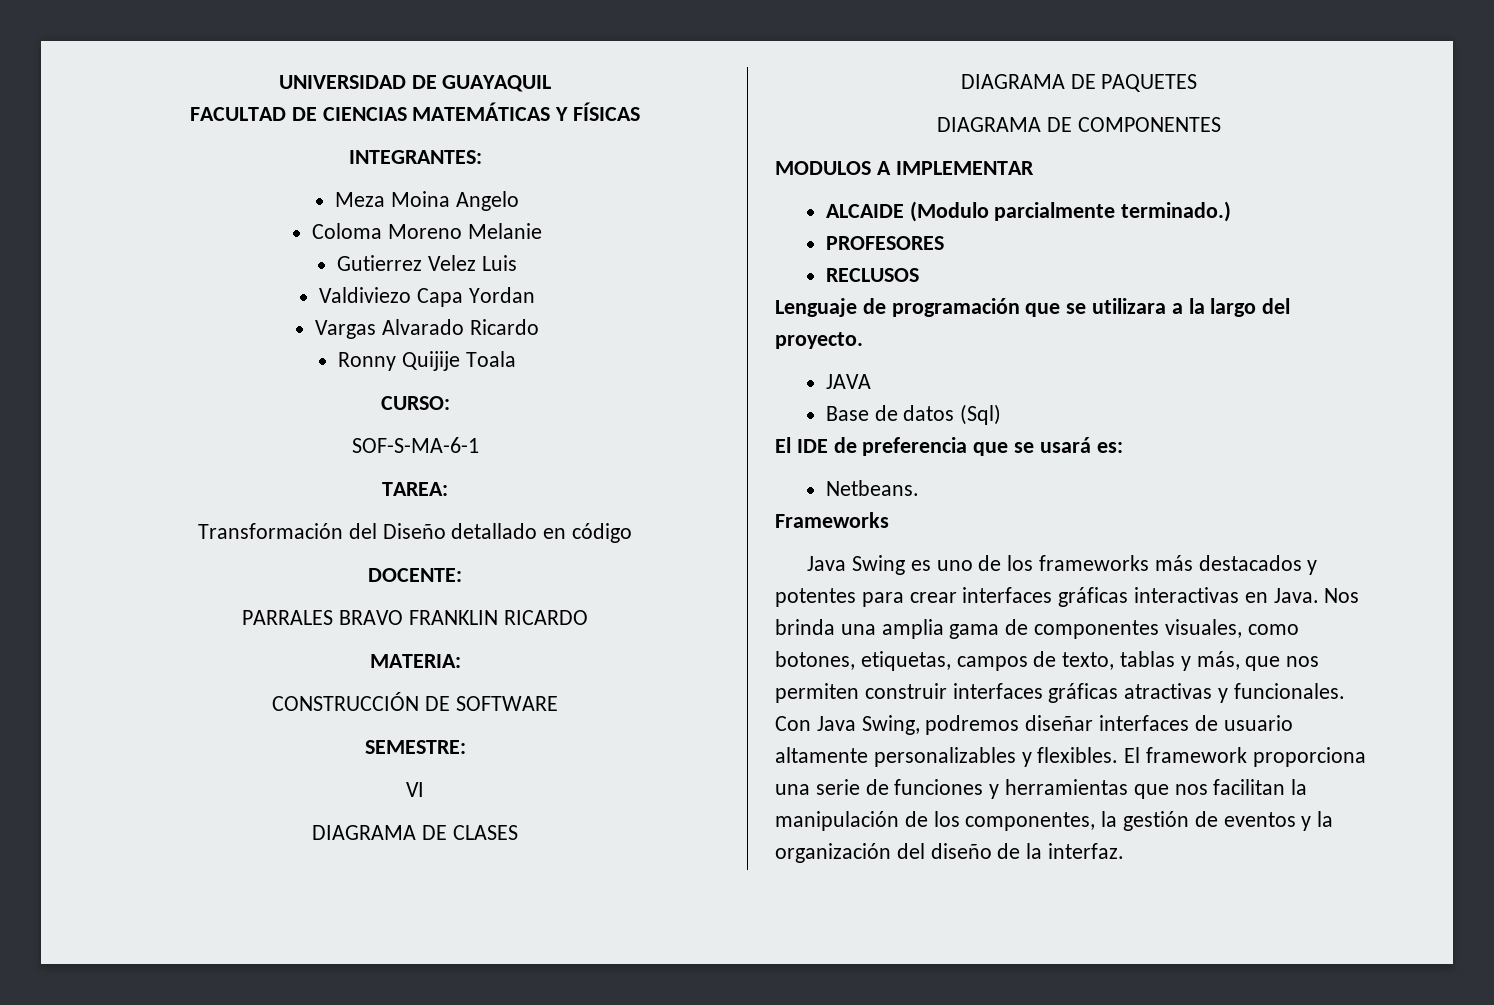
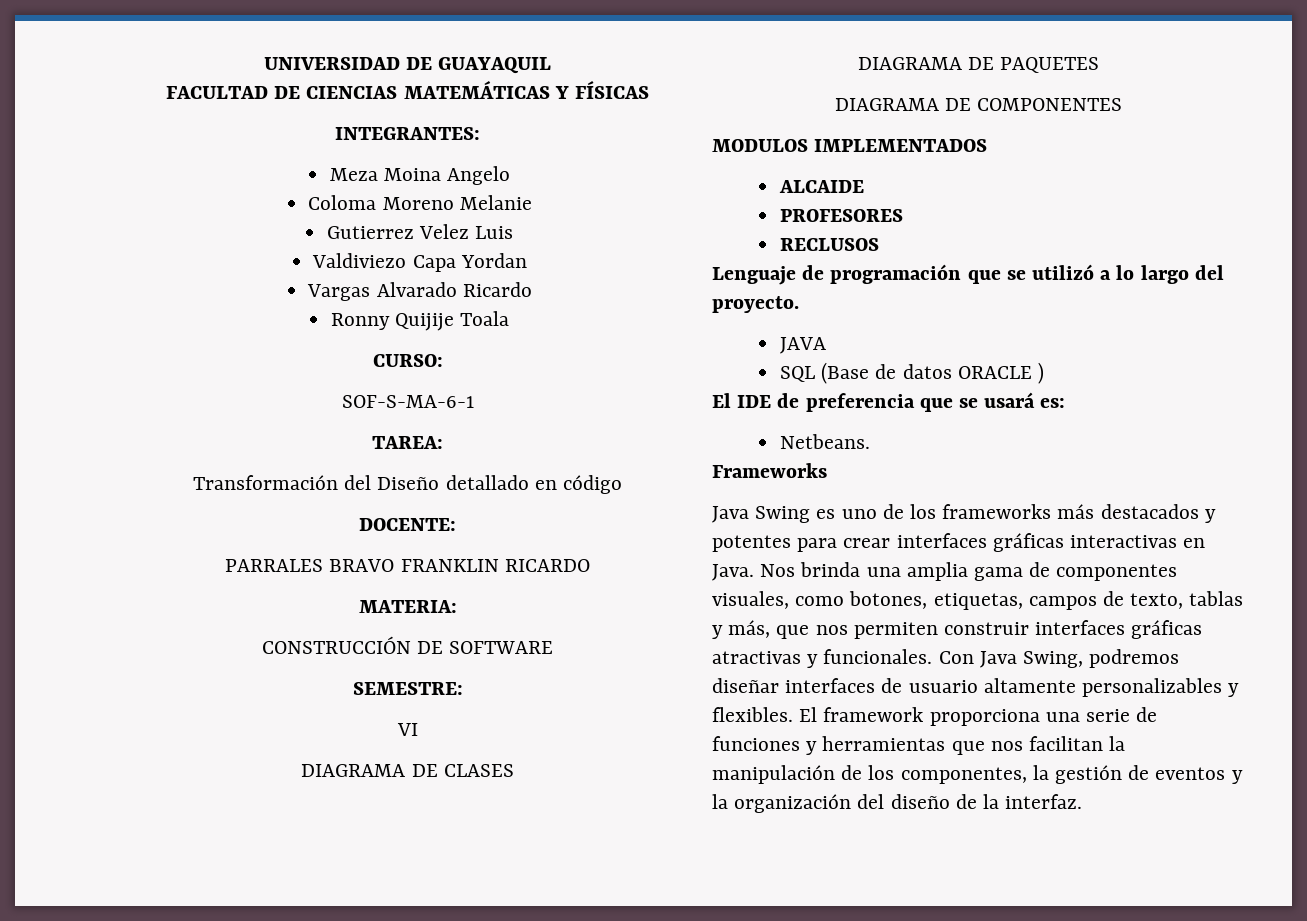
- MODULOS A IMPLEMENTAR
+ MODULOS IMPLEMENTADOS
- ALCAIDE (Modulo parcialmente terminado.)
+ ALCAIDE
- Lenguaje de programación que se utilizara a la largo del proyecto.
+ Lenguaje de programación que se utilizó a lo largo del proyecto.
- Base de datos (Sql)
+ SQL (Base de datos ORACLE )

